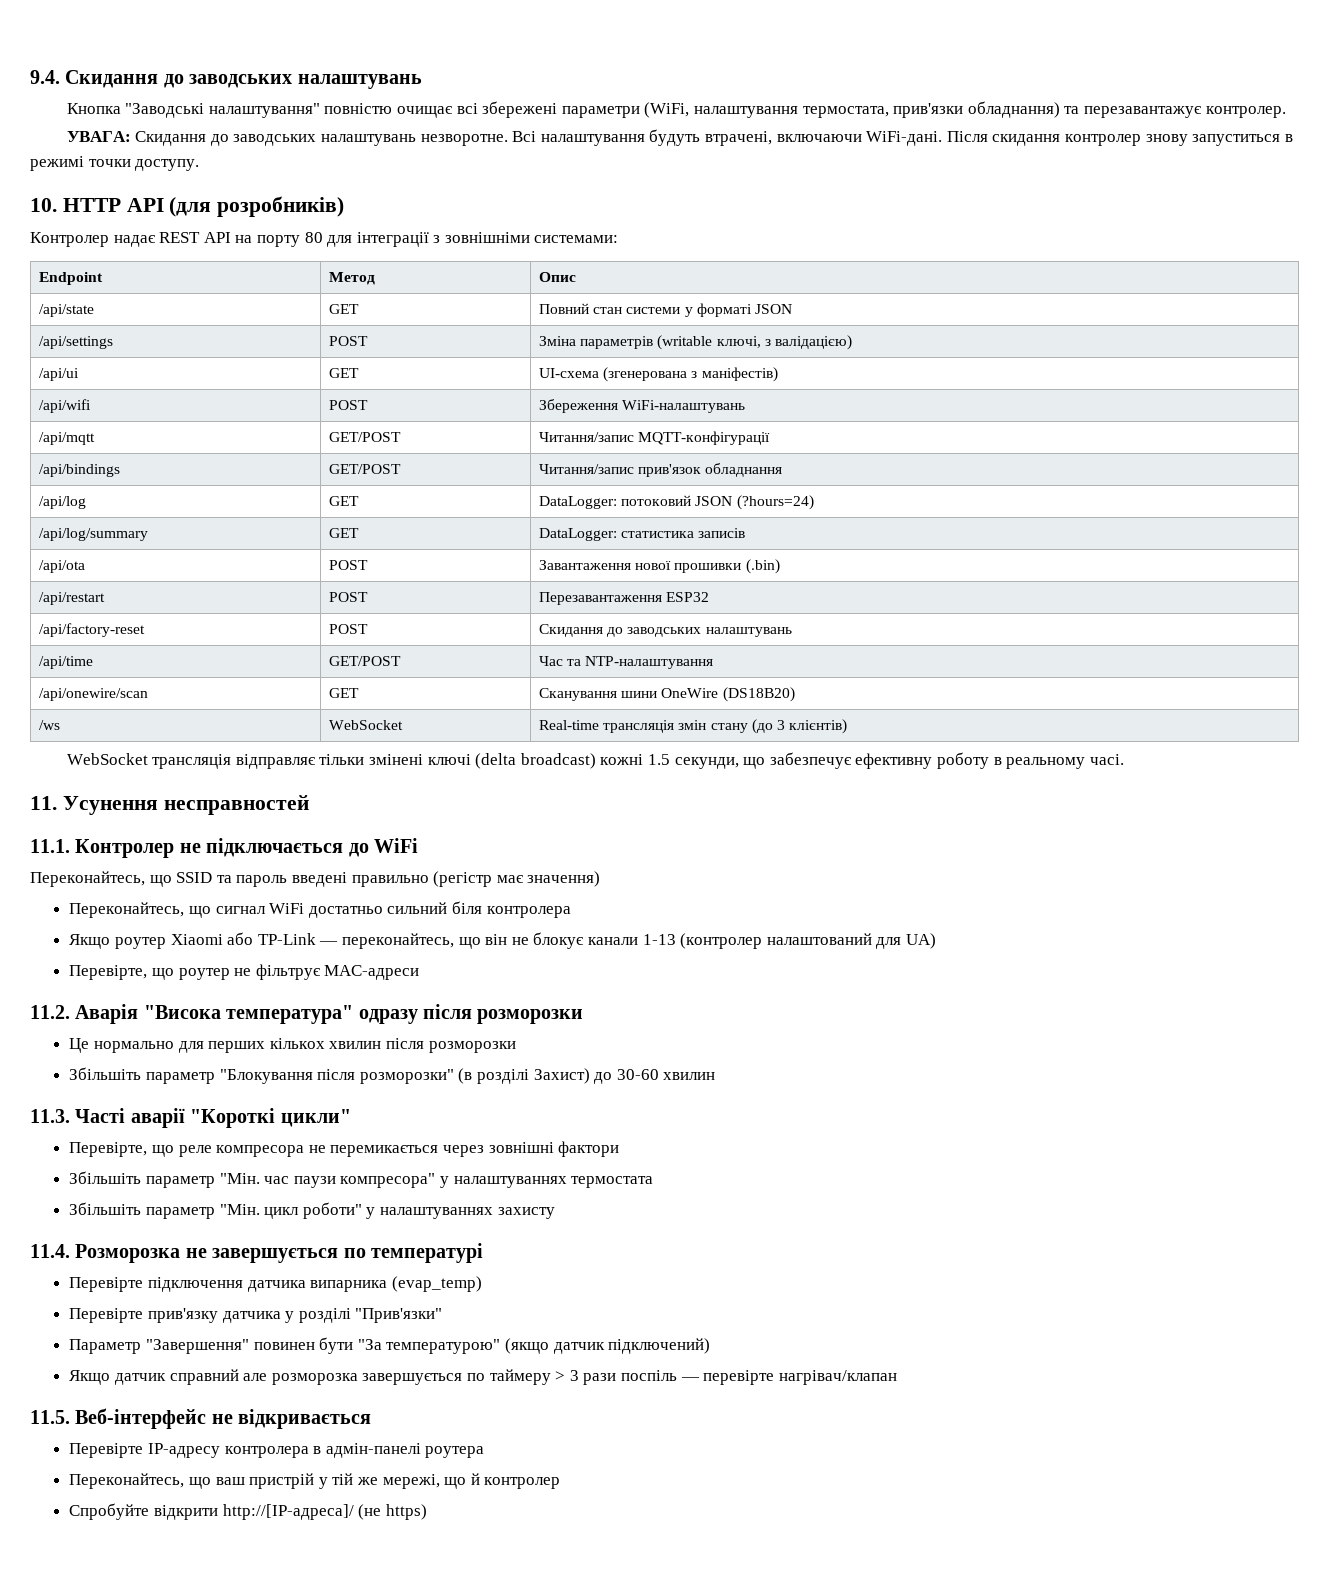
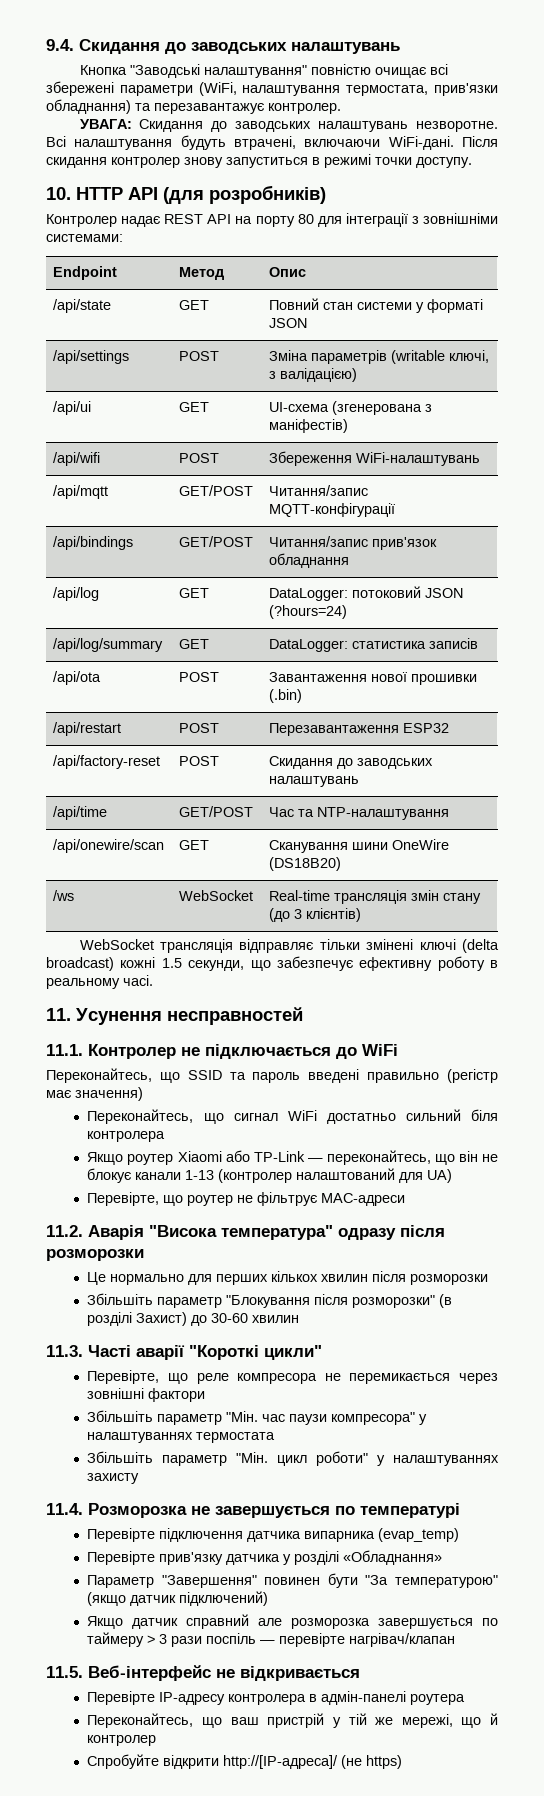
- Перевірте прив'язку датчика у розділі "Прив'язки"
+ Перевірте прив'язку датчика у розділі «Обладнання»

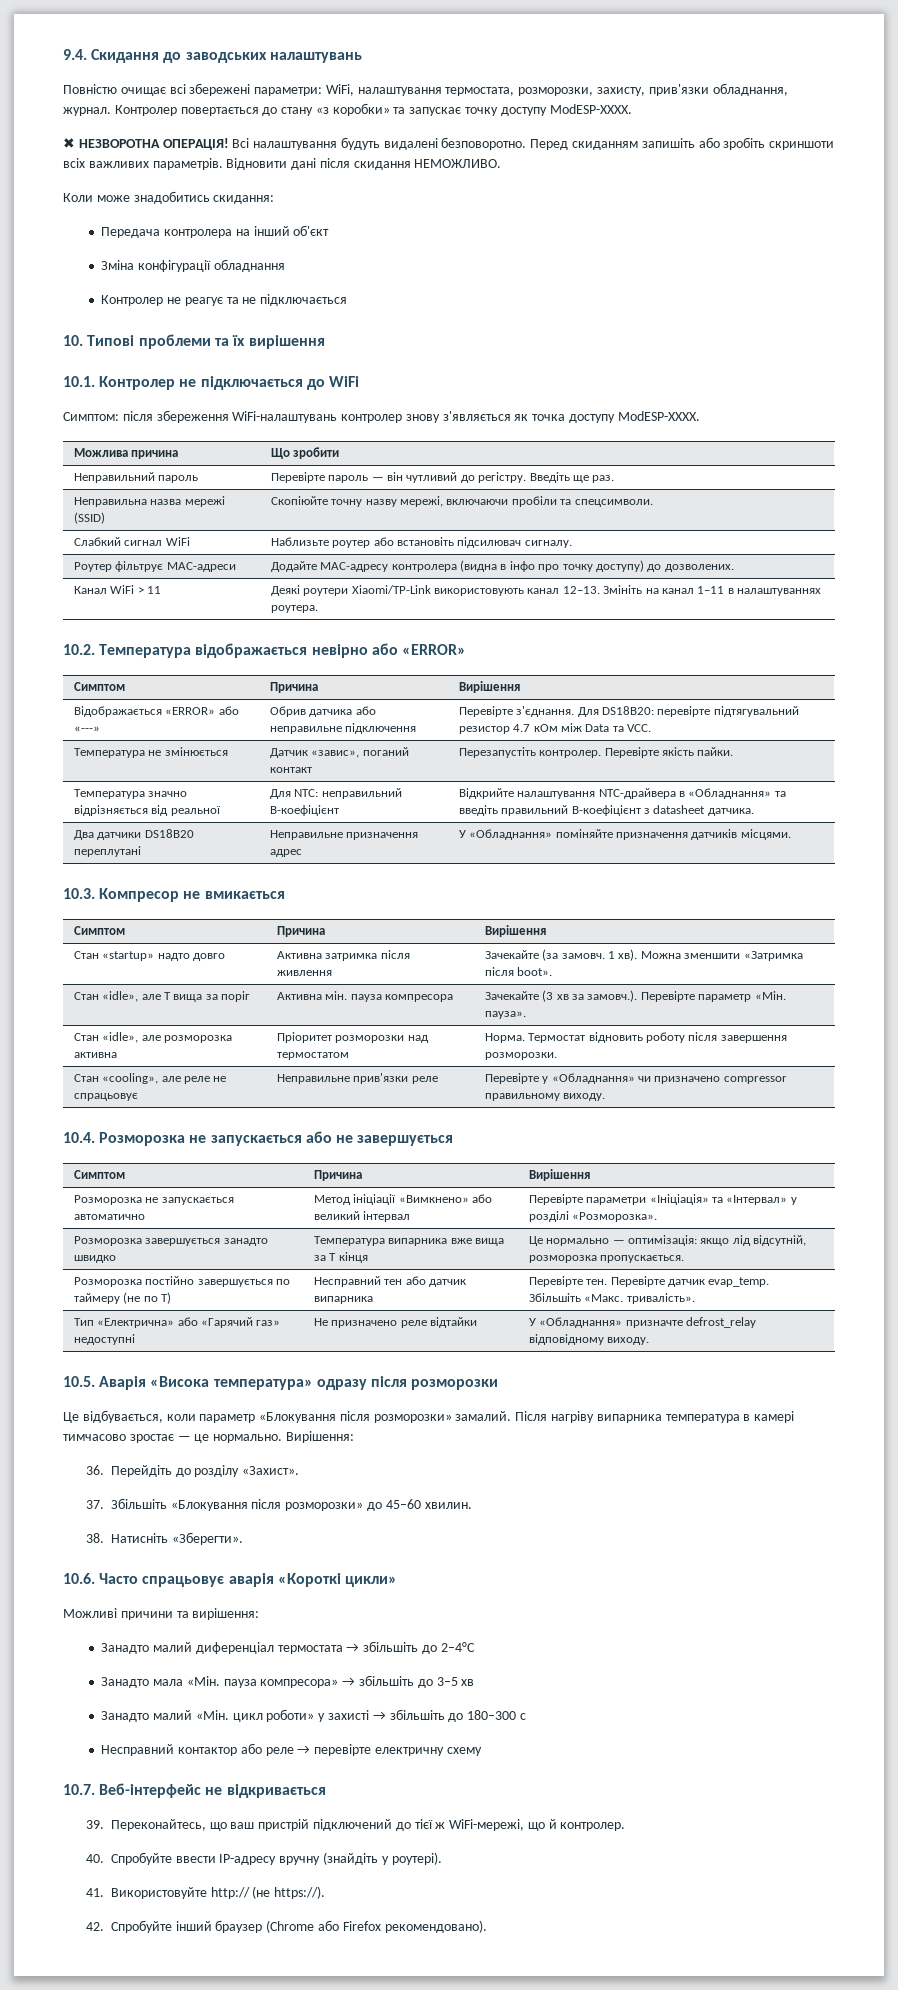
- Кнопка "Заводські налаштування" повністю очищає всі збережені параметри (WiFi, налаштування термостата, прив'язки обладнання) та перезавантажує контролер.
- УВАГА: Скидання до заводських налаштувань незворотне. Всі налаштування будуть втрачені, включаючи WiFi-дані. Після скидання контролер знову запуститься в режимі точки доступу.
- 10. HTTP API (для розробників)
- Контролер надає REST API на порту 80 для інтеграції з зовнішніми системами:
- Endpoint | Метод | Опис
- /api/state | GET | Повний стан системи у форматі JSON
- /api/settings | POST | Зміна параметрів (writable ключі, з валідацією)
- /api/ui | GET | UI-схема (згенерована з маніфестів)
- /api/wifi | POST | Збереження WiFi-налаштувань
- /api/mqtt | GET/POST | Читання/запис MQTT-конфігурації
- /api/bindings | GET/POST | Читання/запис прив'язок обладнання
- /api/log | GET | DataLogger: потоковий JSON (?hours=24)
- /api/log/summary | GET | DataLogger: статистика записів
- /api/ota | POST | Завантаження нової прошивки (.bin)
- /api/restart | POST | Перезавантаження ESP32
- /api/factory-reset | POST | Скидання до заводських налаштувань
- /api/time | GET/POST | Час та NTP-налаштування
- /api/onewire/scan | GET | Сканування шини OneWire (DS18B20)
- /ws | WebSocket | Real-time трансляція змін стану (до 3 клієнтів)
- WebSocket трансляція відправляє тільки змінені ключі (delta broadcast) кожні 1.5 секунди, що забезпечує ефективну роботу в реальному часі.
- 11. Усунення несправностей
- 11.1. Контролер не підключається до WiFi
+ Повністю очищає всі збережені параметри: WiFi, налаштування термостата, розморозки, захисту, прив'язки обладнання, журнал. Контролер повертається до стану «з коробки» та запускає точку доступу ModESP-XXXX.
+ ✖ НЕЗВОРОТНА ОПЕРАЦІЯ! Всі налаштування будуть видалені безповоротно. Перед скиданням запишіть або зробіть скриншоти всіх важливих параметрів. Відновити дані після скидання НЕМОЖЛИВО.
+ Коли може знадобитись скидання:
+ Передача контролера на інший об'єкт
+ Зміна конфігурації обладнання
+ Контролер не реагує та не підключається
+ 10. Типові проблеми та їх вирішення
+ 10.1. Контролер не підключається до WiFi
- Переконайтесь, що SSID та пароль введені правильно (регістр має значення)
- Переконайтесь, що сигнал WiFi достатньо сильний біля контролера
- Якщо роутер Xiaomi або TP-Link — переконайтесь, що він не блокує канали 1-13 (контролер налаштований для UA)
- Перевірте, що роутер не фільтрує MAC-адреси
- 11.2. Аварія "Висока температура" одразу після розморозки
- Це нормально для перших кількох хвилин після розморозки
- Збільшіть параметр "Блокування після розморозки" (в розділі Захист) до 30-60 хвилин
- 11.3. Часті аварії "Короткі цикли"
- Перевірте, що реле компресора не перемикається через зовнішні фактори
- Збільшіть параметр "Мін. час паузи компресора" у налаштуваннях термостата
- Збільшіть параметр "Мін. цикл роботи" у налаштуваннях захисту
- 11.4. Розморозка не завершується по температурі
- Перевірте підключення датчика випарника (evap_temp)
- Перевірте прив'язку датчика у розділі «Обладнання»
- Параметр "Завершення" повинен бути "За температурою" (якщо датчик підключений)
- Якщо датчик справний але розморозка завершується по таймеру > 3 рази поспіль — перевірте нагрівач/клапан
- 11.5. Веб-інтерфейс не відкривається
- Перевірте IP-адресу контролера в адмін-панелі роутера
- Переконайтесь, що ваш пристрій у тій же мережі, що й контролер
- Спробуйте відкрити http://[IP-адреса]/ (не https)
+ Симптом: після збереження WiFi-налаштувань контролер знову з'являється як точка доступу ModESP-XXXX.
+ Можлива причина | Що зробити
+ Неправильний пароль | Перевірте пароль — він чутливий до регістру. Введіть ще раз.
+ Неправильна назва мережі (SSID) | Скопіюйте точну назву мережі, включаючи пробіли та спецсимволи.
+ Слабкий сигнал WiFi | Наблизьте роутер або встановіть підсилювач сигналу.
+ Роутер фільтрує MAC-адреси | Додайте MAC-адресу контролера (видна в інфо про точку доступу) до дозволених.
+ Канал WiFi > 11 | Деякі роутери Xiaomi/TP-Link використовують канал 12–13. Змініть на канал 1–11 в налаштуваннях роутера.
+ 10.2. Температура відображається невірно або «ERROR»
+ Симптом | Причина | Вирішення
+ Відображається «ERROR» або «---» | Обрив датчика або неправильне підключення | Перевірте з'єднання. Для DS18B20: перевірте підтягувальний резистор 4.7 кОм між Data та VCC.
+ Температура не змінюється | Датчик «завис», поганий контакт | Перезапустіть контролер. Перевірте якість пайки.
+ Температура значно відрізняється від реальної | Для NTC: неправильний B-коефіцієнт | Відкрийте налаштування NTC-драйвера в «Обладнання» та введіть правильний B-коефіцієнт з datasheet датчика.
+ Два датчики DS18B20 переплутані | Неправильне призначення адрес | У «Обладнання» поміняйте призначення датчиків місцями.
+ 10.3. Компресор не вмикається
+ Симптом | Причина | Вирішення
+ Стан «startup» надто довго | Активна затримка після живлення | Зачекайте (за замовч. 1 хв). Можна зменшити «Затримка після boot».
+ Стан «idle», але T вища за поріг | Активна мін. пауза компресора | Зачекайте (3 хв за замовч.). Перевірте параметр «Мін. пауза».
+ Стан «idle», але розморозка активна | Пріоритет розморозки над термостатом | Норма. Термостат відновить роботу після завершення розморозки.
+ Стан «cooling», але реле не спрацьовує | Неправильне прив'язки реле | Перевірте у «Обладнання» чи призначено compressor правильному виходу.
+ 10.4. Розморозка не запускається або не завершується
+ Симптом | Причина | Вирішення
+ Розморозка не запускається автоматично | Метод ініціації «Вимкнено» або великий інтервал | Перевірте параметри «Ініціація» та «Інтервал» у розділі «Розморозка».
+ Розморозка завершується занадто швидко | Температура випарника вже вища за T кінця | Це нормально — оптимізація: якщо лід відсутній, розморозка пропускається.
+ Розморозка постійно завершується по таймеру (не по T) | Несправний тен або датчик випарника | Перевірте тен. Перевірте датчик evap_temp. Збільшіть «Макс. тривалість».
+ Тип «Електрична» або «Гарячий газ» недоступні | Не призначено реле відтайки | У «Обладнання» призначте defrost_relay відповідному виходу.
+ 10.5. Аварія «Висока температура» одразу після розморозки
+ Це відбувається, коли параметр «Блокування після розморозки» замалий. Після нагріву випарника температура в камері тимчасово зростає — це нормально. Вирішення:
+ 36. Перейдіть до розділу «Захист».
+ 37. Збільшіть «Блокування після розморозки» до 45–60 хвилин.
+ 38. Натисніть «Зберегти».
+ 10.6. Часто спрацьовує аварія «Короткі цикли»
+ Можливі причини та вирішення:
+ Занадто малий диференціал термостата → збільшіть до 2–4°C
+ Занадто мала «Мін. пауза компресора» → збільшіть до 3–5 хв
+ Занадто малий «Мін. цикл роботи» у захисті → збільшіть до 180–300 с
+ Несправний контактор або реле → перевірте електричну схему
+ 10.7. Веб-інтерфейс не відкривається
+ 39. Переконайтесь, що ваш пристрій підключений до тієї ж WiFi-мережі, що й контролер.
+ 40. Спробуйте ввести IP-адресу вручну (знайдіть у роутері).
+ 41. Використовуйте http:// (не https://).
+ 42. Спробуйте інший браузер (Chrome або Firefox рекомендовано).

